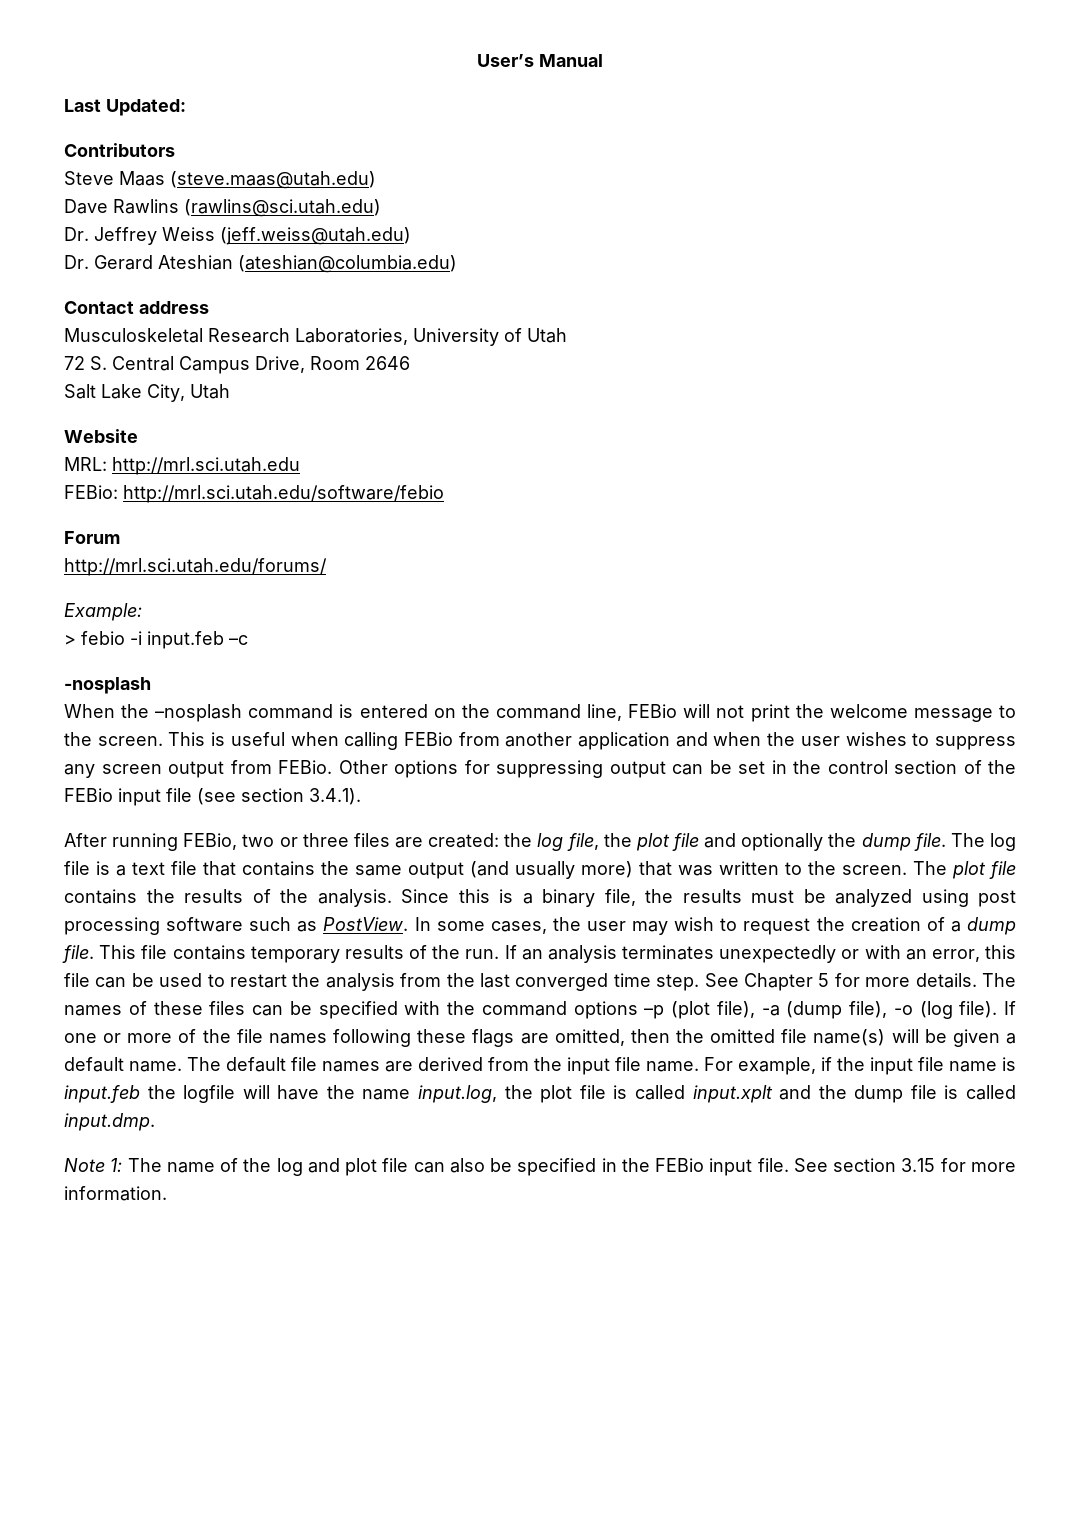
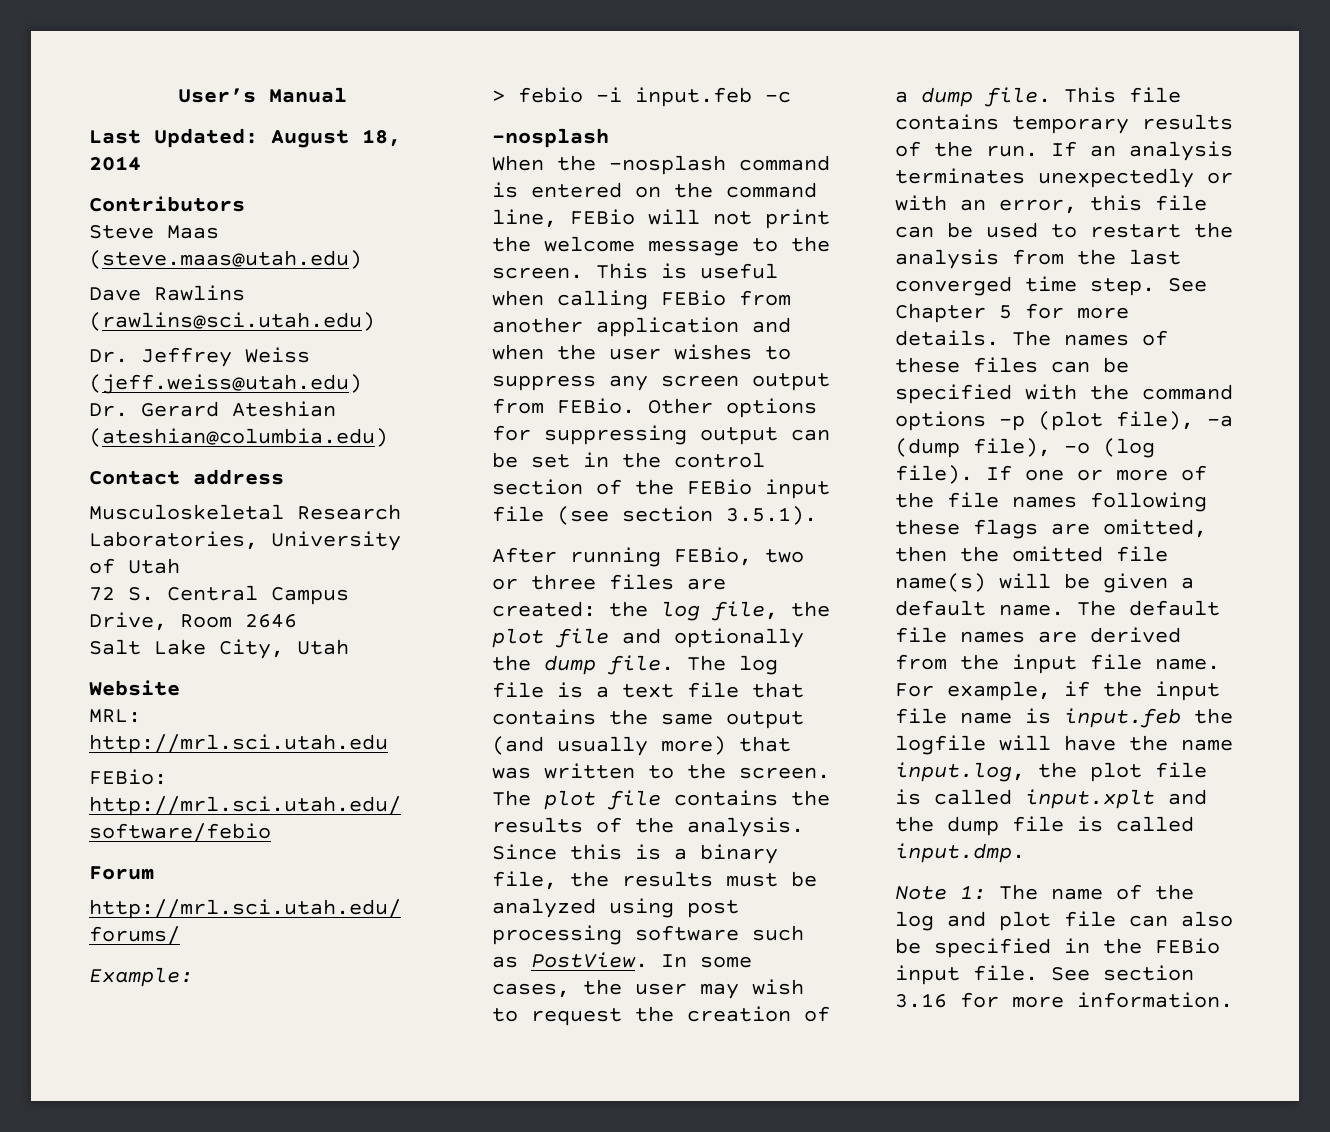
- Last Updated:
+ Last Updated: August 18, 2014
- Other options for suppressing output can be set in the control section of the FEBio input file (see section 3.4.1).
+ Other options for suppressing output can be set in the control section of the FEBio input file (see section 3.5.1).
- See section 3.15 for more information.
+ See section 3.16 for more information.

